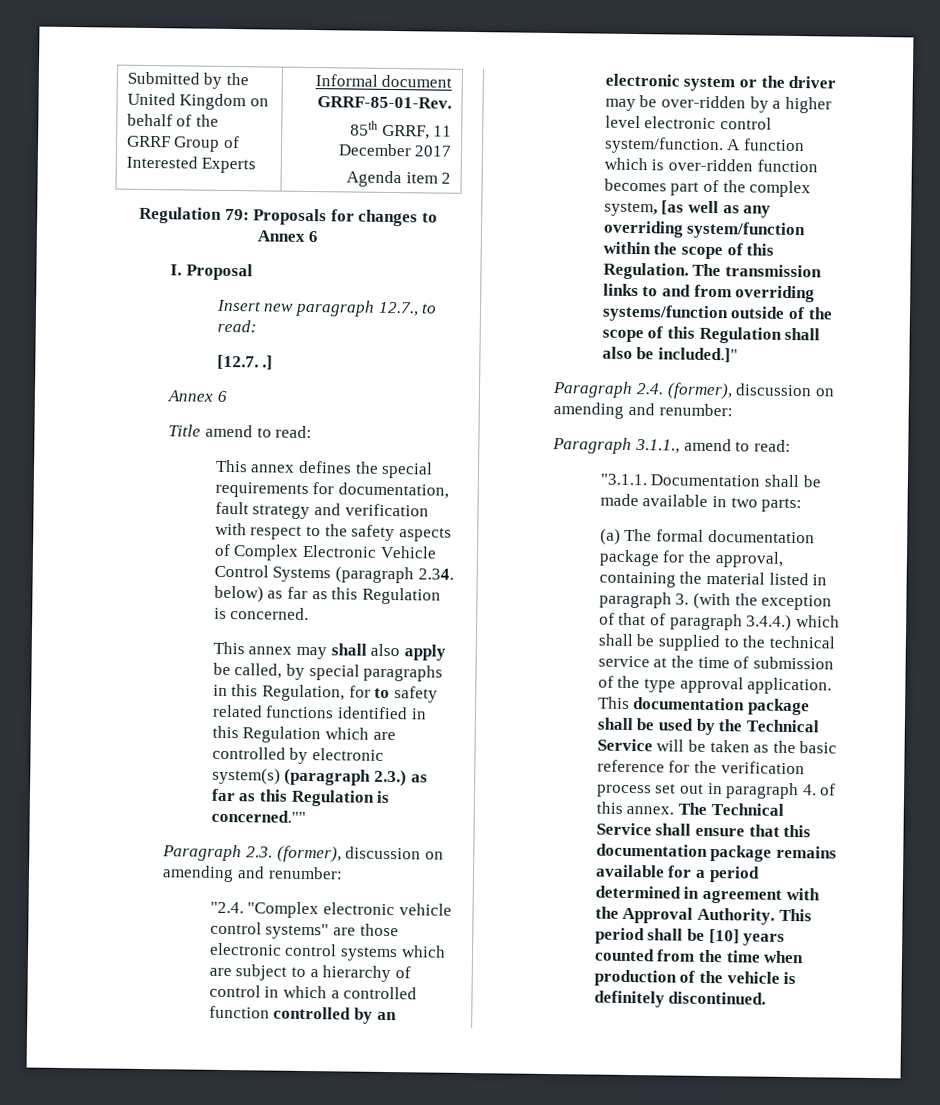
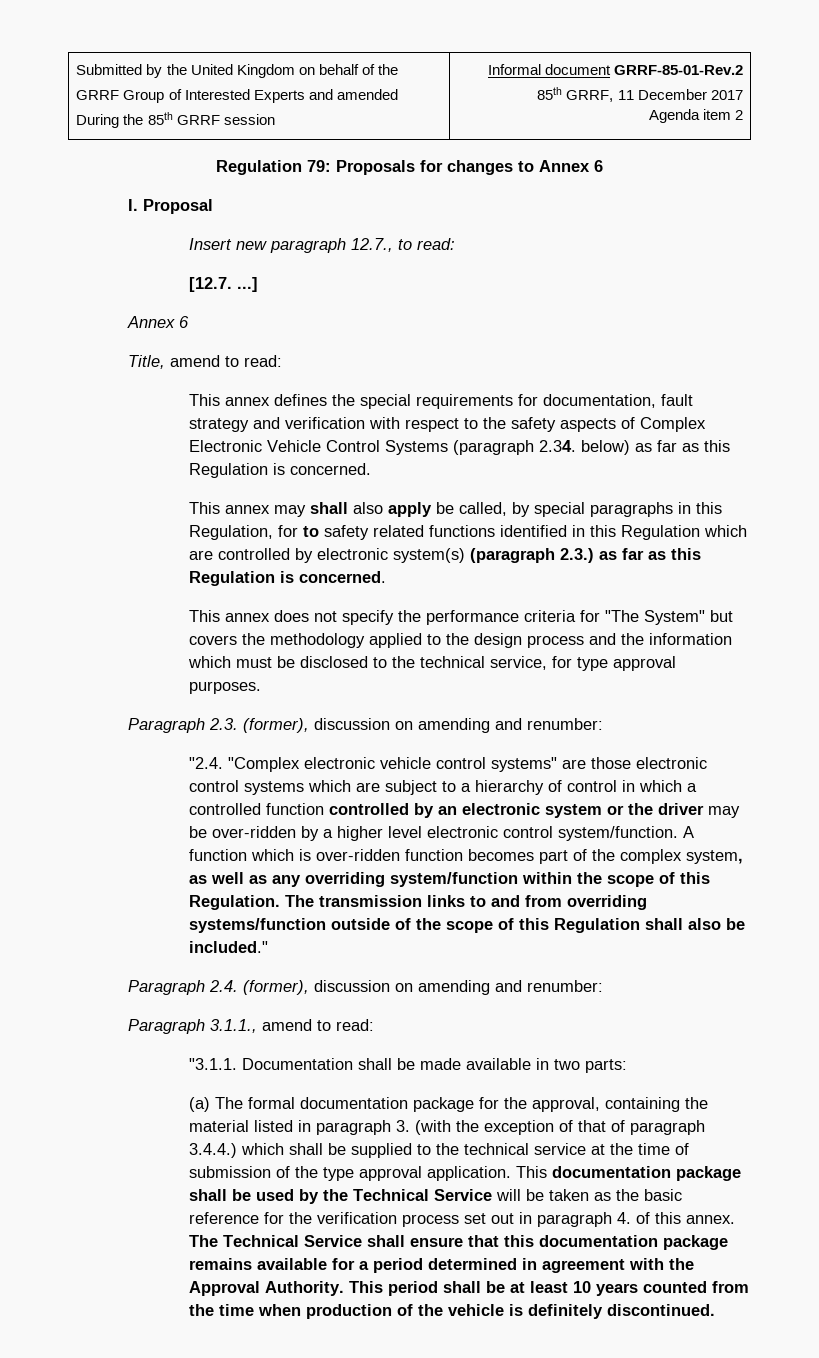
  Submitted by the United Kingdom on behalf of the
- GRRF Group of Interested Experts | Informal document GRRF-85-01-Rev.
+ GRRF Group of Interested Experts and amended
+ During the 85th GRRF session | Informal document GRRF-85-01-Rev.2
- [12.7. .]
+ [12.7. ...]
  Annex 6
- Title amend to read:
+ Title, amend to read:
- This annex may shall also apply be called, by special paragraphs in this Regulation, for to safety related functions identified in this Regulation which are controlled by electronic system(s) (paragraph 2.3.) as far as this Regulation is concerned.""
+ This annex may shall also apply be called, by special paragraphs in this Regulation, for to safety related functions identified in this Regulation which are controlled by electronic system(s) (paragraph 2.3.) as far as this Regulation is concerned.
+ This annex does not specify the performance criteria for "The System" but covers the methodology applied to the design process and the information which must be disclosed to the technical service, for type approval purposes.
- A function which is over-ridden function becomes part of the complex system, [as well as any overriding system/function within the scope of this Regulation.
+ A function which is over-ridden function becomes part of the complex system, as well as any overriding system/function within the scope of this Regulation.
- The transmission links to and from overriding systems/function outside of the scope of this Regulation shall also be included.]"
+ The transmission links to and from overriding systems/function outside of the scope of this Regulation shall also be included."
- This period shall be [10] years counted from the time when production of the vehicle is definitely discontinued.
+ This period shall be at least 10 years counted from the time when production of the vehicle is definitely discontinued.

